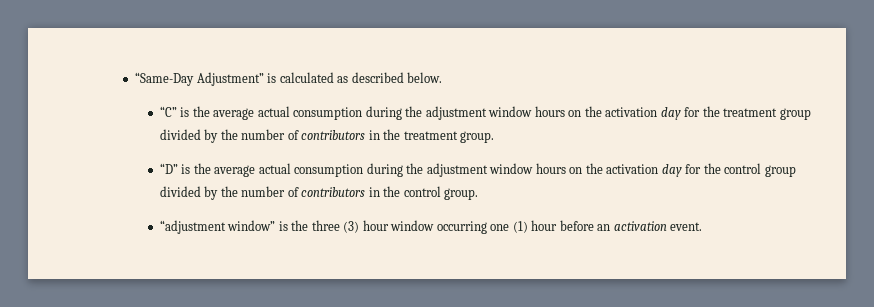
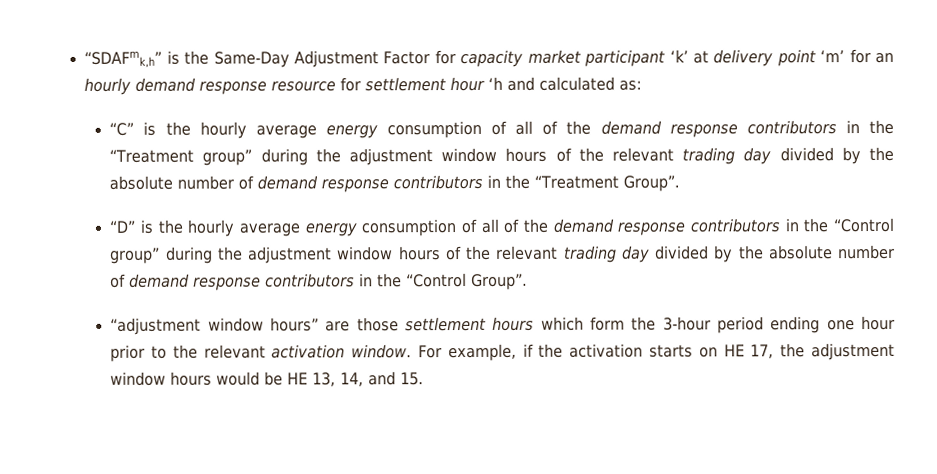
- “Same-Day Adjustment” is calculated as described below.
- “C” is the average actual consumption during the adjustment window hours on the activation day for the treatment group divided by the number of contributors in the treatment group.
+ “SDAFmk,h” is the Same-Day Adjustment Factor for capacity market participant ‘k’ at delivery point ‘m’ for an hourly demand response resource for settlement hour ‘h and calculated as:
+ “C” is the hourly average energy consumption of all of the demand response contributors in the “Treatment group” during the adjustment window hours of the relevant trading day divided by the absolute number of demand response contributors in the “Treatment Group”.
- “D” is the average actual consumption during the adjustment window hours on the activation day for the control group divided by the number of contributors in the control group.
+ “D” is the hourly average energy consumption of all of the demand response contributors in the “Control group” during the adjustment window hours of the relevant trading day divided by the absolute number of demand response contributors in the “Control Group”.
- “adjustment window” is the three (3) hour window occurring one (1) hour before an activation event.
+ “adjustment window hours” are those settlement hours which form the 3-hour period ending one hour prior to the relevant activation window. For example, if the activation starts on HE 17, the adjustment window hours would be HE 13, 14, and 15.

